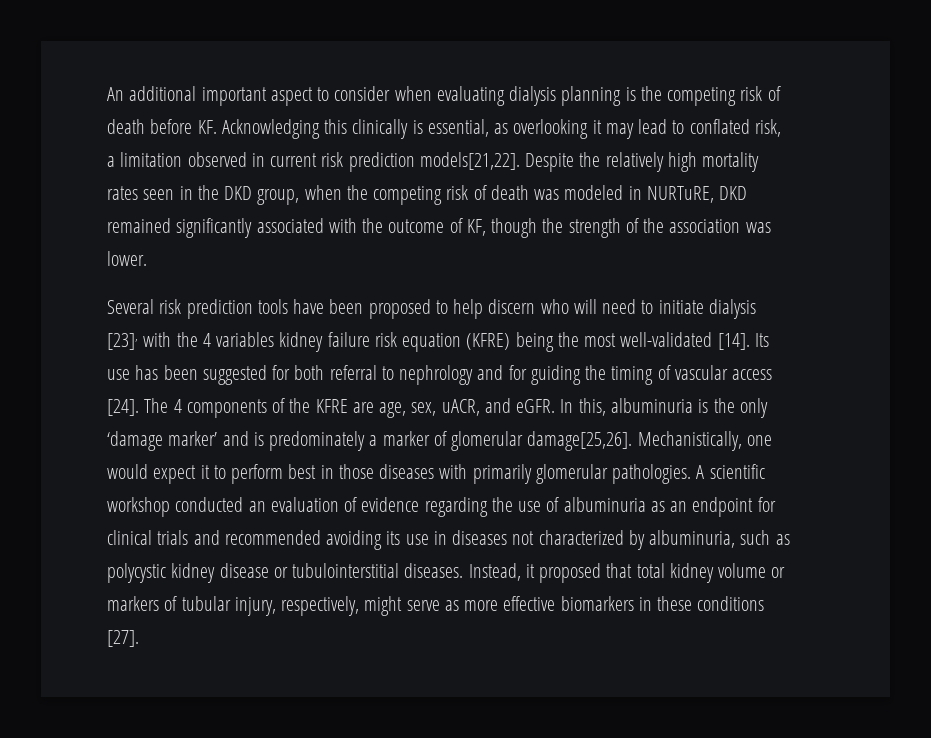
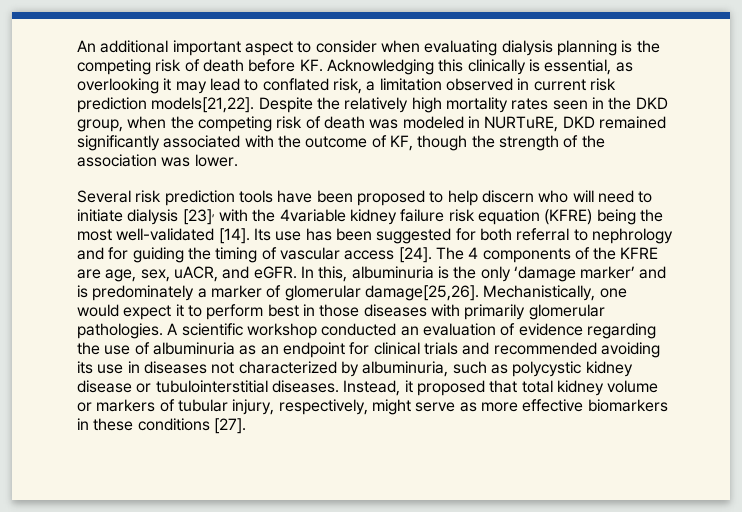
- Several risk prediction tools have been proposed to help discern who will need to initiate dialysis [23], with the 4 variables kidney failure risk equation (KFRE) being the most well-validated [14].
+ Several risk prediction tools have been proposed to help discern who will need to initiate dialysis [23], with the 4variable kidney failure risk equation (KFRE) being the most well-validated [14].

